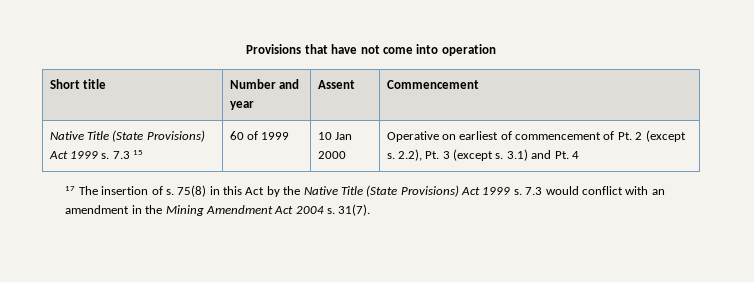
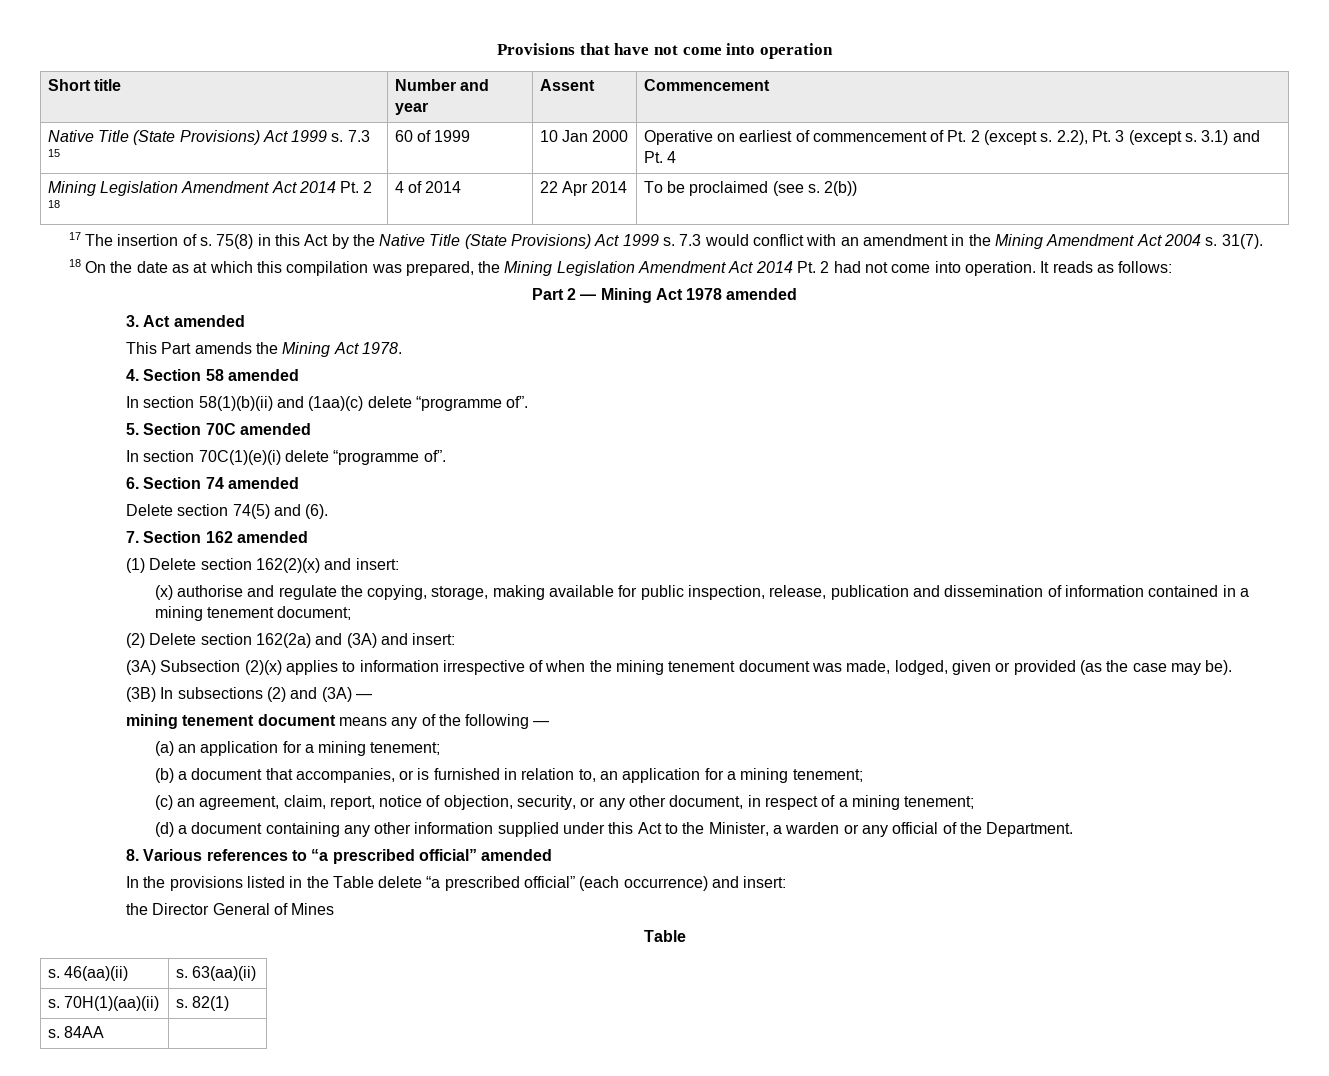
+ Mining Legislation Amendment Act 2014 Pt. 2 18 | 4 of 2014 | 22 Apr 2014 | To be proclaimed (see s. 2(b))
+ 18 On the date as at which this compilation was prepared, the Mining Legislation Amendment Act 2014 Pt. 2 had not come into operation. It reads as follows:
+ Part 2 — Mining Act 1978 amended
+ 3. Act amended
+ This Part amends the Mining Act 1978.
+ 4. Section 58 amended
+ In section 58(1)(b)(ii) and (1aa)(c) delete “programme of”.
+ 5. Section 70C amended
+ In section 70C(1)(e)(i) delete “programme of”.
+ 6. Section 74 amended
+ Delete section 74(5) and (6).
+ 7. Section 162 amended
+ (1) Delete section 162(2)(x) and insert:
+ (x) authorise and regulate the copying, storage, making available for public inspection, release, publication and dissemination of information contained in a mining tenement document;
+ (2) Delete section 162(2a) and (3A) and insert:
+ (3A) Subsection (2)(x) applies to information irrespective of when the mining tenement document was made, lodged, given or provided (as the case may be).
+ (3B) In subsections (2) and (3A) —
+ mining tenement document means any of the following —
+ (a) an application for a mining tenement;
+ (b) a document that accompanies, or is furnished in relation to, an application for a mining tenement;
+ (c) an agreement, claim, report, notice of objection, security, or any other document, in respect of a mining tenement;
+ (d) a document containing any other information supplied under this Act to the Minister, a warden or any official of the Department.
+ 8. Various references to “a prescribed official” amended
+ In the provisions listed in the Table delete “a prescribed official” (each occurrence) and insert:
+ the Director General of Mines
+ Table
+ s. 46(aa)(ii) | s. 63(aa)(ii)
+ s. 70H(1)(aa)(ii) | s. 82(1)
+ s. 84AA |

